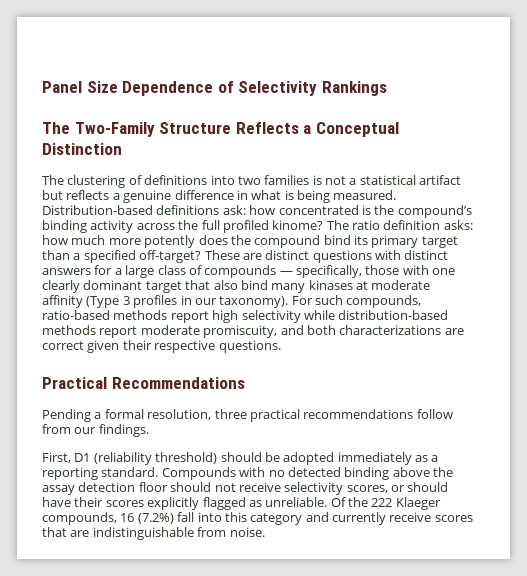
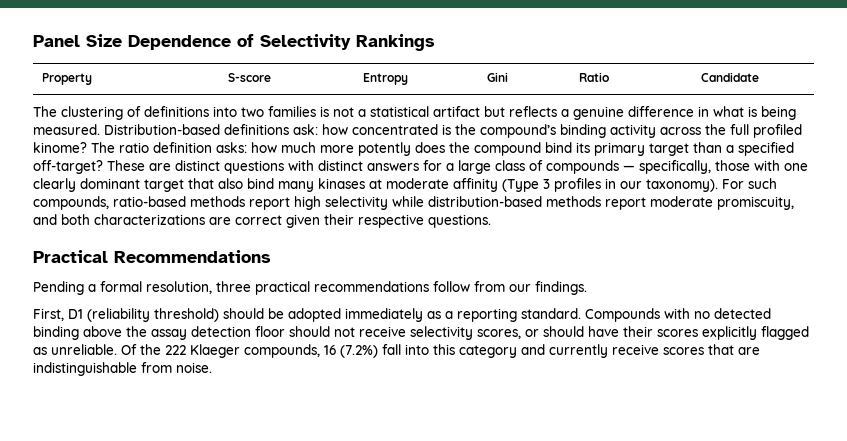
- The Two-Family Structure Reflects a Conceptual Distinction
+ Property | S-score | Entropy | Gini | Ratio | Candidate

